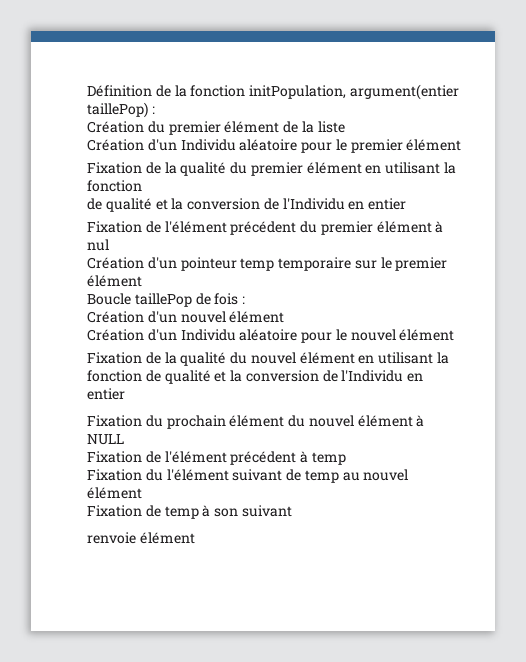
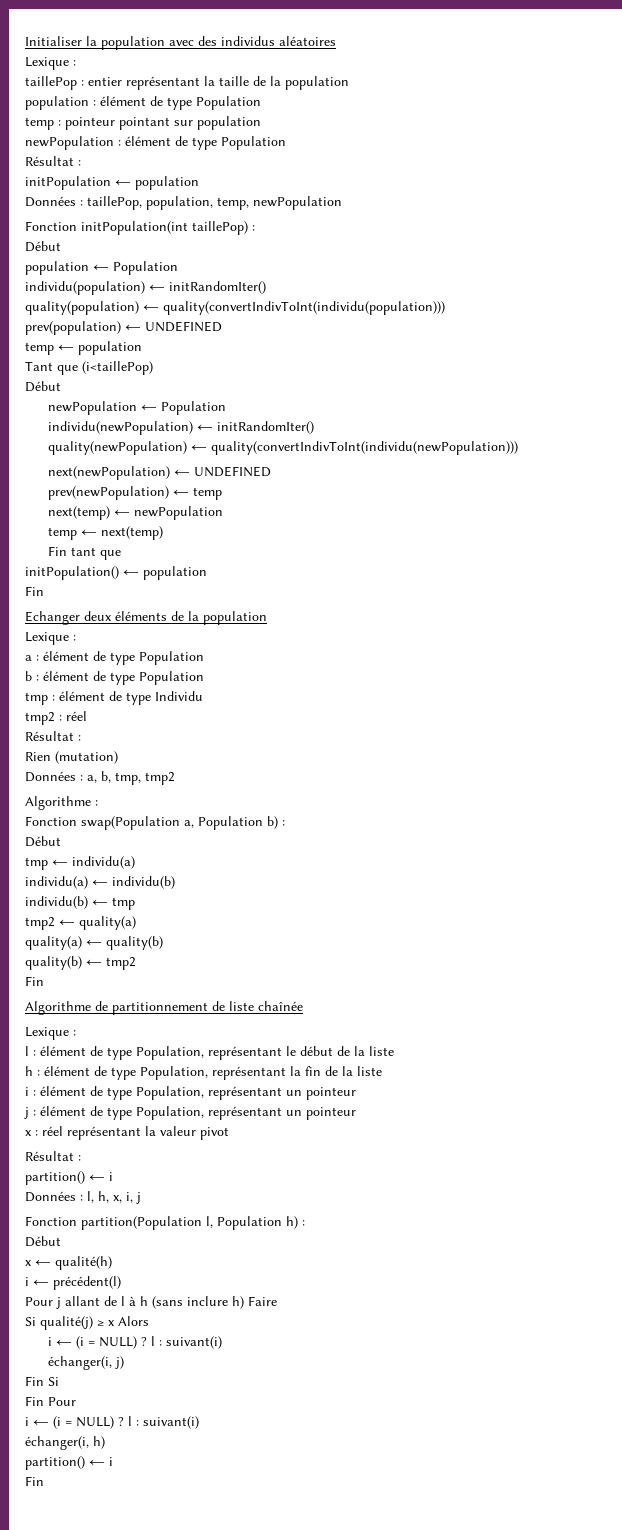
- Définition de la fonction initPopulation, argument(entier taillePop) :
- Création du premier élément de la liste
- Création d'un Individu aléatoire pour le premier élément
- Fixation de la qualité du premier élément en utilisant la fonction
- de qualité et la conversion de l'Individu en entier
- Fixation de l'élément précédent du premier élément à nul
- Création d'un pointeur temp temporaire sur le premier élément
- Boucle taillePop de fois :
- Création d'un nouvel élément
- Création d'un Individu aléatoire pour le nouvel élément
- Fixation de la qualité du nouvel élément en utilisant la fonction de qualité et la conversion de l'Individu en entier
- Fixation du prochain élément du nouvel élément à NULL
- Fixation de l'élément précédent à temp
- Fixation du l'élément suivant de temp au nouvel élément
- Fixation de temp à son suivant
- renvoie élément
+ Initialiser la population avec des individus aléatoires
+ Lexique :
+ taillePop : entier représentant la taille de la population
+ population : élément de type Population
+ temp : pointeur pointant sur population
+ newPopulation : élément de type Population
+ Résultat :
+ initPopulation ← population
+ Données : taillePop, population, temp, newPopulation
+ Fonction initPopulation(int taillePop) :
+ Début
+ population ← Population
+ individu(population) ← initRandomIter()
+ quality(population) ← quality(convertIndivToInt(individu(population)))
+ prev(population) ← UNDEFINED
+ temp ← population
+ Tant que (i<taillePop)
+ Début
+ newPopulation ← Population
+ individu(newPopulation) ← initRandomIter()
+ quality(newPopulation) ← quality(convertIndivToInt(individu(newPopulation)))
+ next(newPopulation) ← UNDEFINED
+ prev(newPopulation) ← temp
+ next(temp) ← newPopulation
+ temp ← next(temp)
+ Fin tant que
+ initPopulation() ← population
+ Fin
+ Echanger deux éléments de la population
+ Lexique :
+ a : élément de type Population
+ b : élément de type Population
+ tmp : élément de type Individu
+ tmp2 : réel
+ Résultat :
+ Rien (mutation)
+ Données : a, b, tmp, tmp2
+ Algorithme :
+ Fonction swap(Population a, Population b) :
+ Début
+ tmp ← individu(a)
+ individu(a) ← individu(b)
+ individu(b) ← tmp
+ tmp2 ← quality(a)
+ quality(a) ← quality(b)
+ quality(b) ← tmp2
+ Fin
+ Algorithme de partitionnement de liste chaînée
+ Lexique :
+ l : élément de type Population, représentant le début de la liste
+ h : élément de type Population, représentant la fin de la liste
+ i : élément de type Population, représentant un pointeur
+ j : élément de type Population, représentant un pointeur
+ x : réel représentant la valeur pivot
+ Résultat :
+ partition() ← i
+ Données : l, h, x, i, j
+ Fonction partition(Population l, Population h) :
+ Début
+ x ← qualité(h)
+ i ← précédent(l)
+ Pour j allant de l à h (sans inclure h) Faire
+ Si qualité(j) ≥ x Alors
+ i ← (i = NULL) ? l : suivant(i)
+ échanger(i, j)
+ Fin Si
+ Fin Pour
+ i ← (i = NULL) ? l : suivant(i)
+ échanger(i, h)
+ partition() ← i
+ Fin

